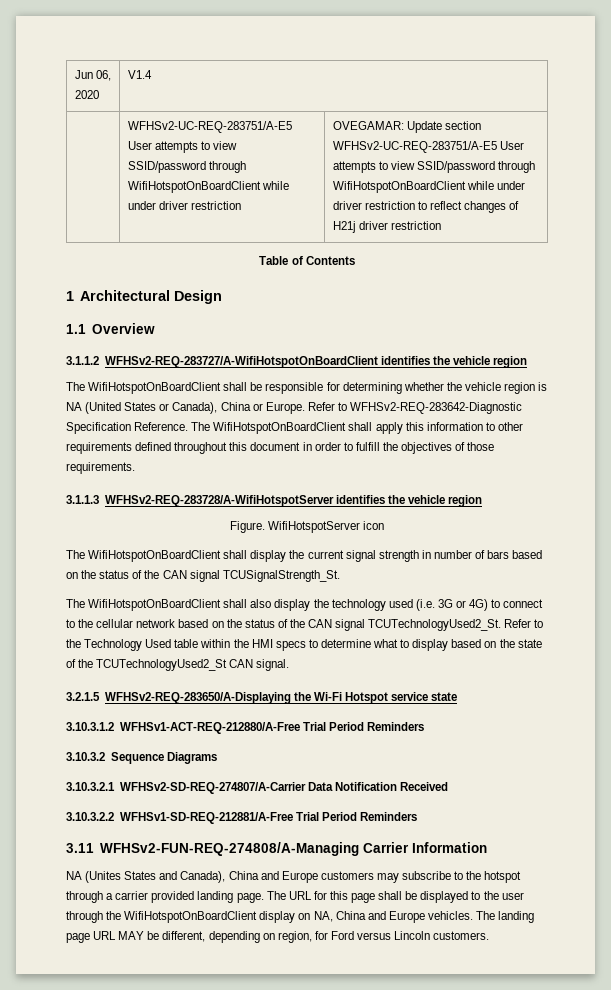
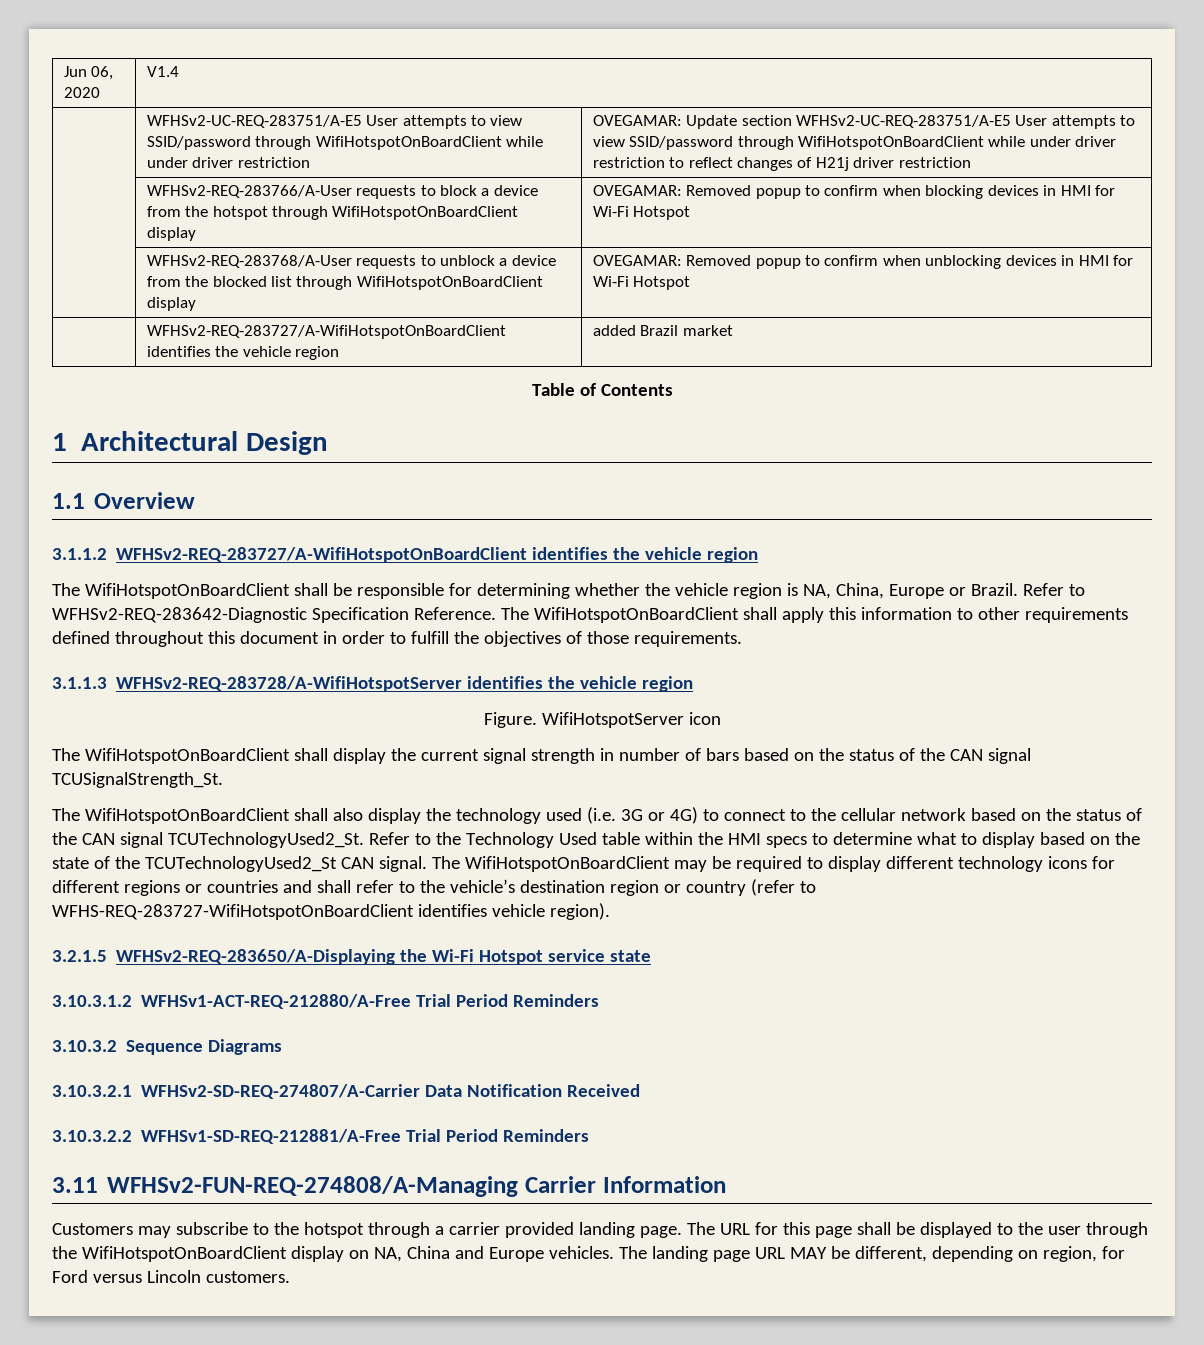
+ | WFHSv2-REQ-283766/A-User requests to block a device from the hotspot through WifiHotspotOnBoardClient display | OVEGAMAR: Removed popup to confirm when blocking devices in HMI for Wi-Fi Hotspot
+ | WFHSv2-REQ-283768/A-User requests to unblock a device from the blocked list through WifiHotspotOnBoardClient display | OVEGAMAR: Removed popup to confirm when unblocking devices in HMI for Wi-Fi Hotspot
+ | WFHSv2-REQ-283727/A-WifiHotspotOnBoardClient identifies the vehicle region | added Brazil market
- The WifiHotspotOnBoardClient shall be responsible for determining whether the vehicle region is NA (United States or Canada), China or Europe.
+ The WifiHotspotOnBoardClient shall be responsible for determining whether the vehicle region is NA, China, Europe or Brazil.
+ The WifiHotspotOnBoardClient may be required to display different technology icons for different regions or countries and shall refer to the vehicle’s destination region or country (refer to WFHS-REQ-283727-WifiHotspotOnBoardClient identifies vehicle region).
- NA (Unites States and Canada), China and Europe customers may subscribe to the hotspot through a carrier provided landing page.
+ Customers may subscribe to the hotspot through a carrier provided landing page.

